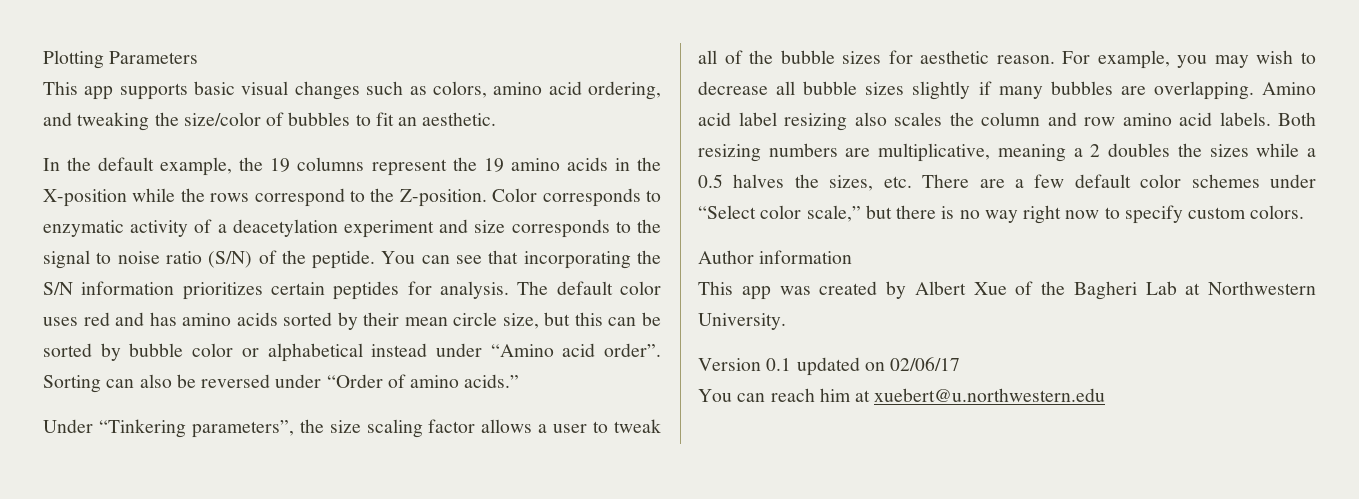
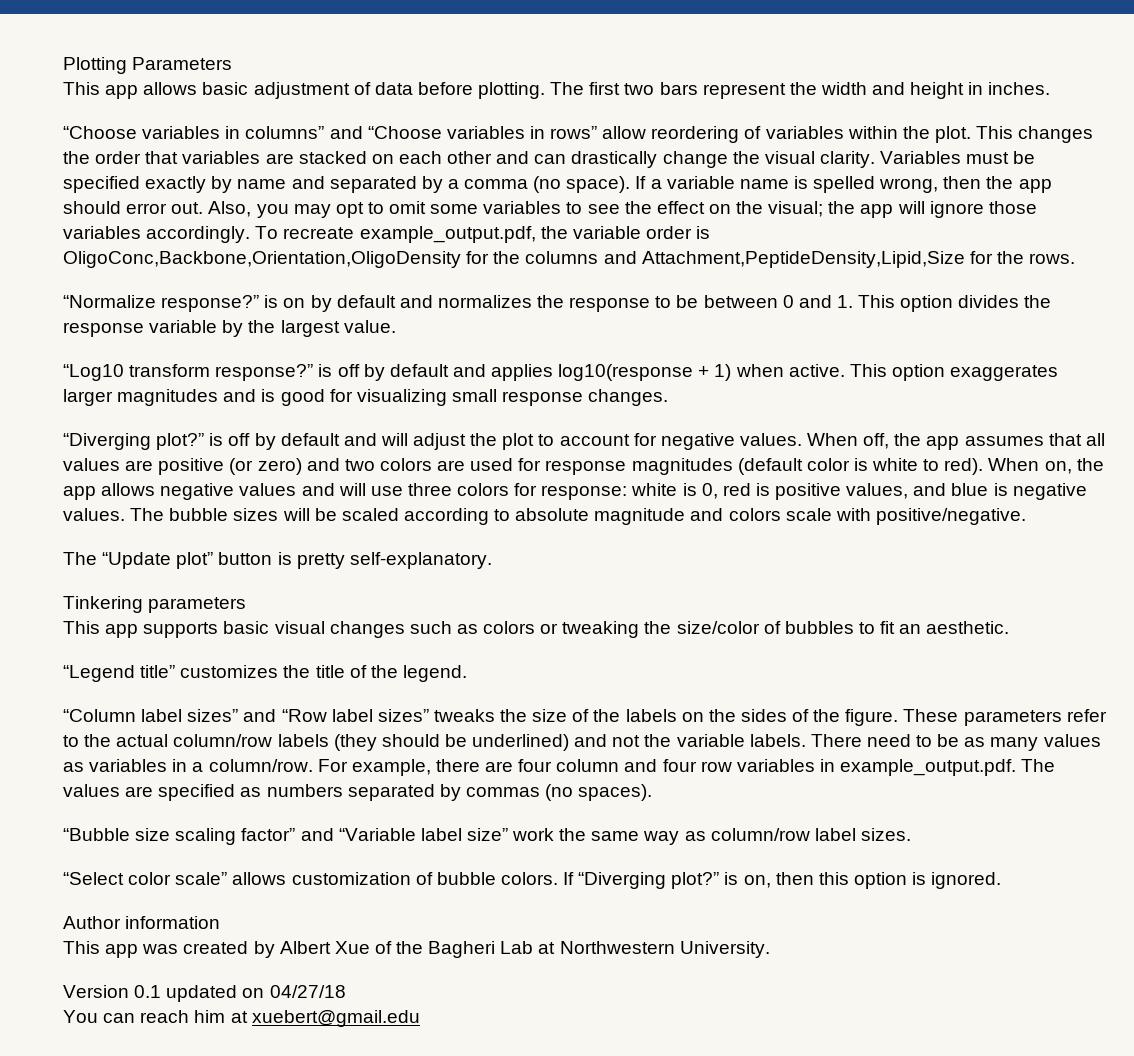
+ This app allows basic adjustment of data before plotting. The first two bars represent the width and height in inches.
+ “Choose variables in columns” and “Choose variables in rows” allow reordering of variables within the plot. This changes the order that variables are stacked on each other and can drastically change the visual clarity. Variables must be specified exactly by name and separated by a comma (no space). If a variable name is spelled wrong, then the app should error out. Also, you may opt to omit some variables to see the effect on the visual; the app will ignore those variables accordingly. To recreate example_output.pdf, the variable order is OligoConc,Backbone,Orientation,OligoDensity for the columns and Attachment,PeptideDensity,Lipid,Size for the rows.
+ “Normalize response?” is on by default and normalizes the response to be between 0 and 1. This option divides the response variable by the largest value.
+ “Log10 transform response?” is off by default and applies log10(response + 1) when active. This option exaggerates larger magnitudes and is good for visualizing small response changes.
+ “Diverging plot?” is off by default and will adjust the plot to account for negative values. When off, the app assumes that all values are positive (or zero) and two colors are used for response magnitudes (default color is white to red). When on, the app allows negative values and will use three colors for response: white is 0, red is positive values, and blue is negative values. The bubble sizes will be scaled according to absolute magnitude and colors scale with positive/negative.
+ The “Update plot” button is pretty self-explanatory.
+ Tinkering parameters
- This app supports basic visual changes such as colors, amino acid ordering, and tweaking the size/color of bubbles to fit an aesthetic.
+ This app supports basic visual changes such as colors or tweaking the size/color of bubbles to fit an aesthetic.
- In the default example, the 19 columns represent the 19 amino acids in the X-position while the rows correspond to the Z-position. Color corresponds to enzymatic activity of a deacetylation experiment and size corresponds to the signal to noise ratio (S/N) of the peptide. You can see that incorporating the S/N information prioritizes certain peptides for analysis. The default color uses red and has amino acids sorted by their mean circle size, but this can be sorted by bubble color or alphabetical instead under “Amino acid order”. Sorting can also be reversed under “Order of amino acids.”
- Under “Tinkering parameters”, the size scaling factor allows a user to tweak all of the bubble sizes for aesthetic reason. For example, you may wish to decrease all bubble sizes slightly if many bubbles are overlapping. Amino acid label resizing also scales the column and row amino acid labels. Both resizing numbers are multiplicative, meaning a 2 doubles the sizes while a 0.5 halves the sizes, etc. There are a few default color schemes under “Select color scale,” but there is no way right now to specify custom colors.
+ “Legend title” customizes the title of the legend.
+ “Column label sizes” and “Row label sizes” tweaks the size of the labels on the sides of the figure. These parameters refer to the actual column/row labels (they should be underlined) and not the variable labels. There need to be as many values as variables in a column/row. For example, there are four column and four row variables in example_output.pdf. The values are specified as numbers separated by commas (no spaces).
+ “Bubble size scaling factor” and “Variable label size” work the same way as column/row label sizes.
+ “Select color scale” allows customization of bubble colors. If “Diverging plot?” is on, then this option is ignored.
- Version 0.1 updated on 02/06/17
+ Version 0.1 updated on 04/27/18
- You can reach him at xuebert@u.northwestern.edu
+ You can reach him at xuebert@gmail.edu

